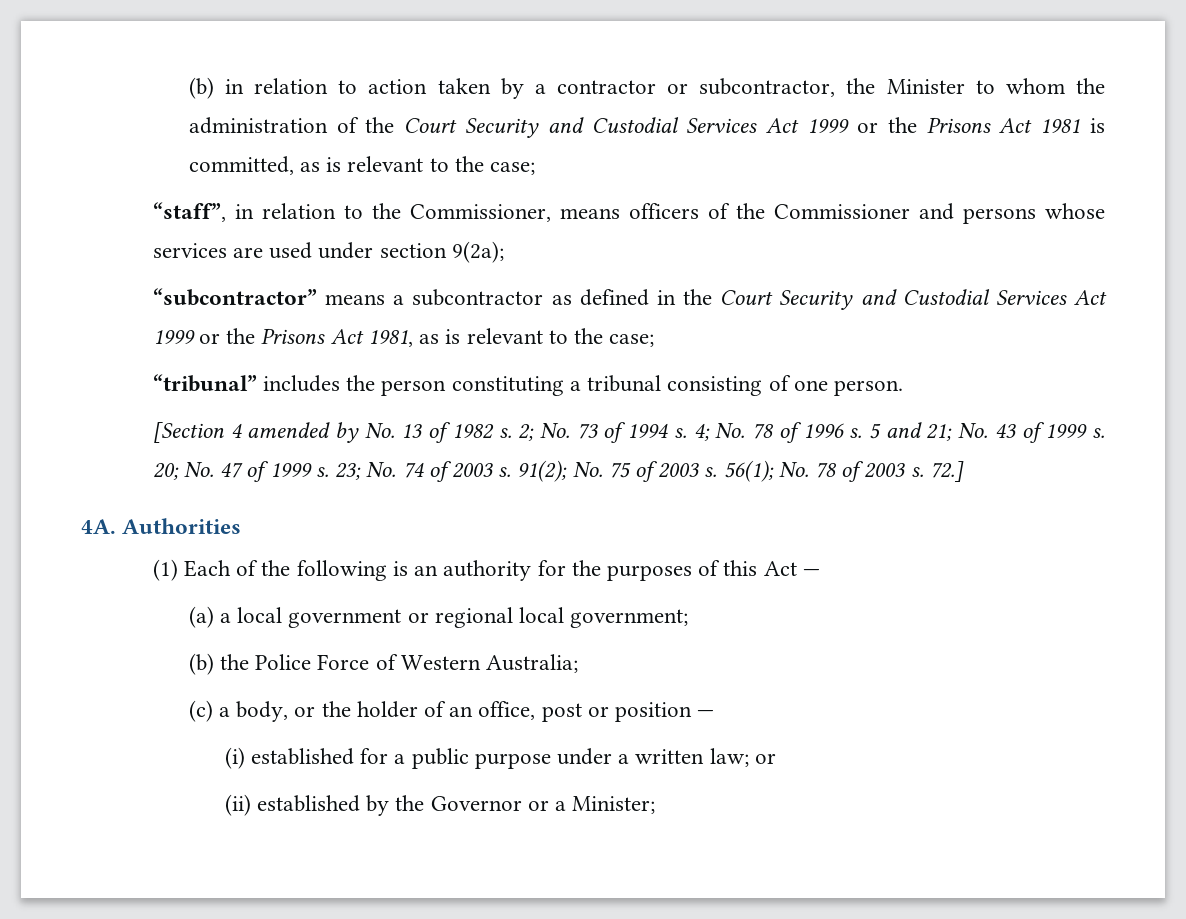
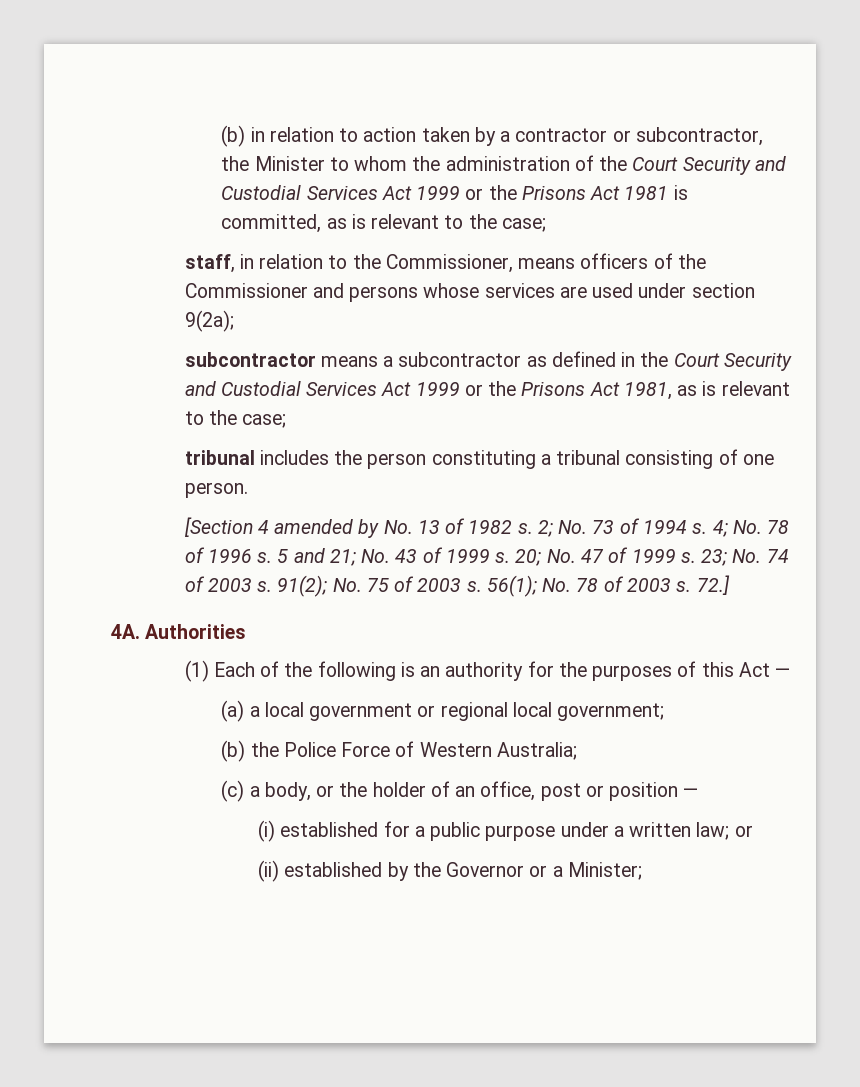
- “staff”, in relation to the Commissioner, means officers of the Commissioner and persons whose services are used under section 9(2a);
+ staff, in relation to the Commissioner, means officers of the Commissioner and persons whose services are used under section 9(2a);
- “subcontractor” means a subcontractor as defined in the Court Security and Custodial Services Act 1999 or the Prisons Act 1981, as is relevant to the case;
+ subcontractor means a subcontractor as defined in the Court Security and Custodial Services Act 1999 or the Prisons Act 1981, as is relevant to the case;
- “tribunal” includes the person constituting a tribunal consisting of one person.
+ tribunal includes the person constituting a tribunal consisting of one person.

